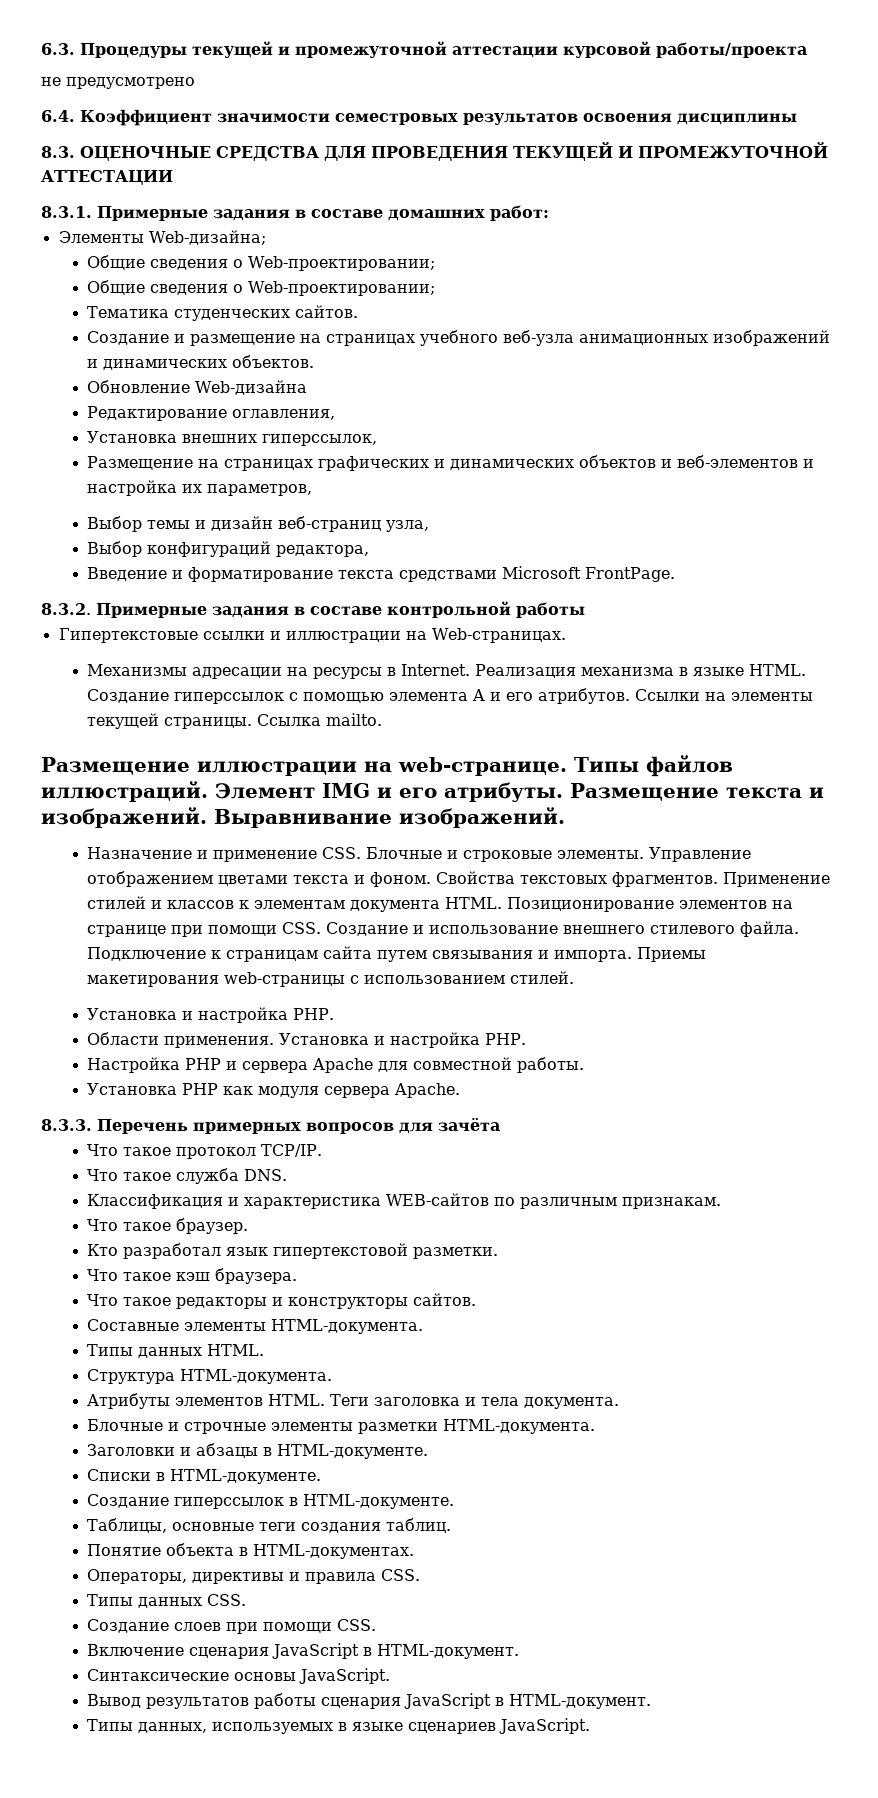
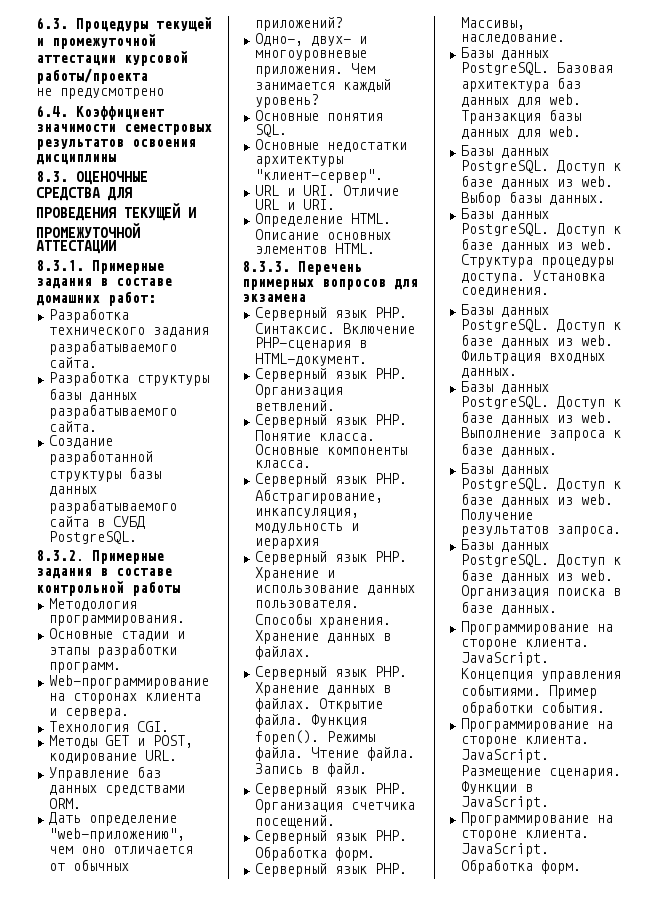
- Элементы Web-дизайна;
- Общие сведения о Web-проектировании;
- Общие сведения о Web-проектировании;
- Тематика студенческих сайтов.
- Создание и размещение на страницах учебного веб-узла анимационных изображений и динамических объектов.
- Обновление Web-дизайна
- Редактирование оглавления,
- Установка внешних гиперссылок,
- Размещение на страницах графических и динамических объектов и веб-элементов и настройка их параметров,
- Выбор темы и дизайн веб-страниц узла,
- Выбор конфигураций редактора,
- Введение и форматирование текста средствами Microsoft FrontPage.
+ Разработка технического задания разрабатываемого сайта.
+ Разработка структуры базы данных разрабатываемого сайта.
+ Создание разработанной структуры базы данных разрабатываемого сайта в СУБД PostgreSQL.
- Гипертекстовые ссылки и иллюстрации на Web-страницах.
- Механизмы адресации на ресурсы в Internet. Реализация механизма в языке HTML. Создание гиперссылок с помощью элемента A и его атрибутов. Ссылки на элементы текущей страницы. Ссылка mailto.
- Размещение иллюстрации на web-странице. Типы файлов иллюстраций. Элемент IMG и его атрибуты. Размещение текста и изображений. Выравнивание изображений.
- Назначение и применение CSS. Блочные и строковые элементы. Управление отображением цветами текста и фоном. Свойства текстовых фрагментов. Применение стилей и классов к элементам документа HTML. Позиционирование элементов на странице при помощи CSS. Создание и использование внешнего стилевого файла. Подключение к страницам сайта путем связывания и импорта. Приемы макетирования web-страницы с использованием стилей.
- Установка и настройка PHP.
- Области применения. Установка и настройка PHP.
- Настройка PHP и сервера Apache для совместной работы.
- Установка PHP как модуля сервера Apache.
+ Методология программирования.
+ Основные стадии и этапы разработки программ.
+ Web-программирование на сторонах клиента и сервера.
+ Технология CGI.
+ Методы GET и POST, кодирование URL.
+ Управление баз данных средствами ORM.
+ Дать определение "web-приложению", чем оно отличается от обычных приложений?
+ Одно-, двух- и многоуровневые приложения. Чем занимается каждый уровень?
+ Основные понятия SQL.
+ Основные недостатки архитектуры "клиент-сервер".
+ URL и URI. Отличие URL и URI.
+ Определение HTML. Описание основных элементов HTML.
- 8.3.3. Перечень примерных вопросов для зачёта
- Что такое протокол TCP/IP.
- Что такое служба DNS.
- Классификация и характеристика WEB-сайтов по различным признакам.
- Что такое браузер.
- Кто разработал язык гипертекстовой разметки.
- Что такое кэш браузера.
- Что такое редакторы и конструкторы сайтов.
- Составные элементы HTML-документа.
- Типы данных HTML.
- Структура HTML-документа.
- Атрибуты элементов HTML. Теги заголовка и тела документа.
- Блочные и строчные элементы разметки HTML-документа.
- Заголовки и абзацы в HTML-документе.
- Списки в HTML-документе.
- Создание гиперссылок в HTML-документе.
- Таблицы, основные теги создания таблиц.
- Понятие объекта в HTML-документах.
- Операторы, директивы и правила CSS.
- Типы данных CSS.
- Создание слоев при помощи CSS.
- Включение сценария JavaScript в HTML-документ.
- Синтаксические основы JavaScript.
- Вывод результатов работы сценария JavaScript в HTML-документ.
- Типы данных, используемых в языке сценариев JavaScript.
+ 8.3.3. Перечень примерных вопросов для экзамена
+ Серверный язык PHP. Синтаксис. Включение PHP-сценария в HTML-документ.
+ Серверный язык PHP. Организация ветвлений.
+ Серверный язык PHP. Понятие класса. Основные компоненты класса.
+ Серверный язык PHP. Абстрагирование, инкапсуляция, модульность и иерархия
+ Серверный язык PHP. Хранение и использование данных пользователя. Способы хранения. Хранение данных в файлах.
+ Серверный язык PHP. Хранение данных в файлах. Открытие файла. Функция fopen(). Режимы файла. Чтение файла. Запись в файл.
+ Серверный язык PHP. Организация счетчика посещений.
+ Серверный язык PHP. Обработка форм.
+ Серверный язык PHP. Массивы, наследование.
+ Базы данных PostgreSQL. Базовая архитектура баз данных для web. Транзакция базы данных для web.
+ Базы данных PostgreSQL. Доступ к базе данных из web. Выбор базы данных.
+ Базы данных PostgreSQL. Доступ к базе данных из web. Структура процедуры доступа. Установка соединения.
+ Базы данных PostgreSQL. Доступ к базе данных из web. Фильтрация входных данных.
+ Базы данных PostgreSQL. Доступ к базе данных из web. Выполнение запроса к базе данных.
+ Базы данных PostgreSQL. Доступ к базе данных из web. Получение результатов запроса.
+ Базы данных PostgreSQL. Доступ к базе данных из web. Организация поиска в базе данных.
+ Программирование на стороне клиента. JavaScript. Концепция управления событиями. Пример обработки события.
+ Программирование на стороне клиента. JavaScript. Размещение сценария. Функции в JavaScript.
+ Программирование на стороне клиента. JavaScript. Обработка форм.

